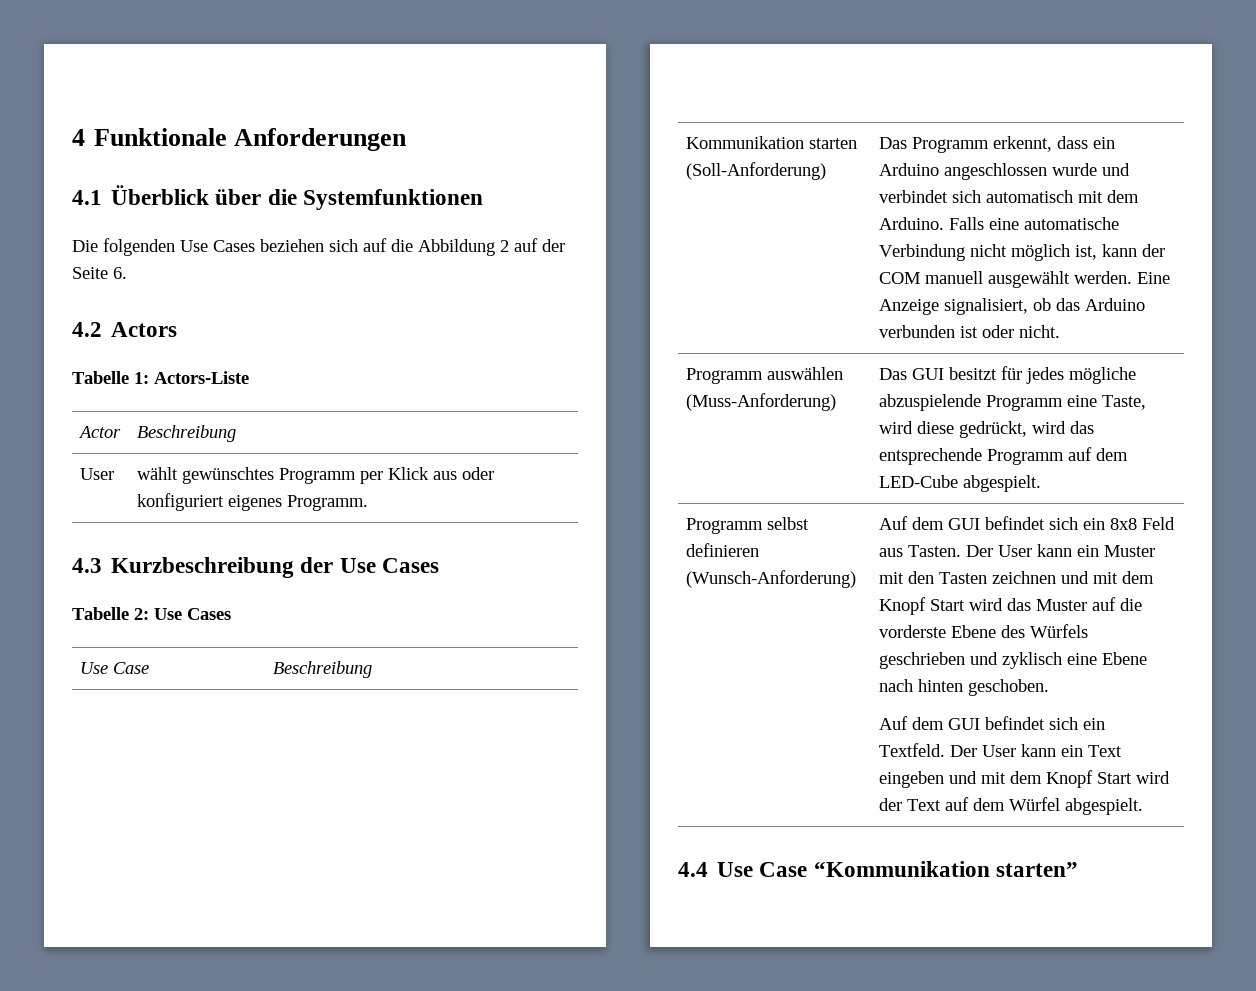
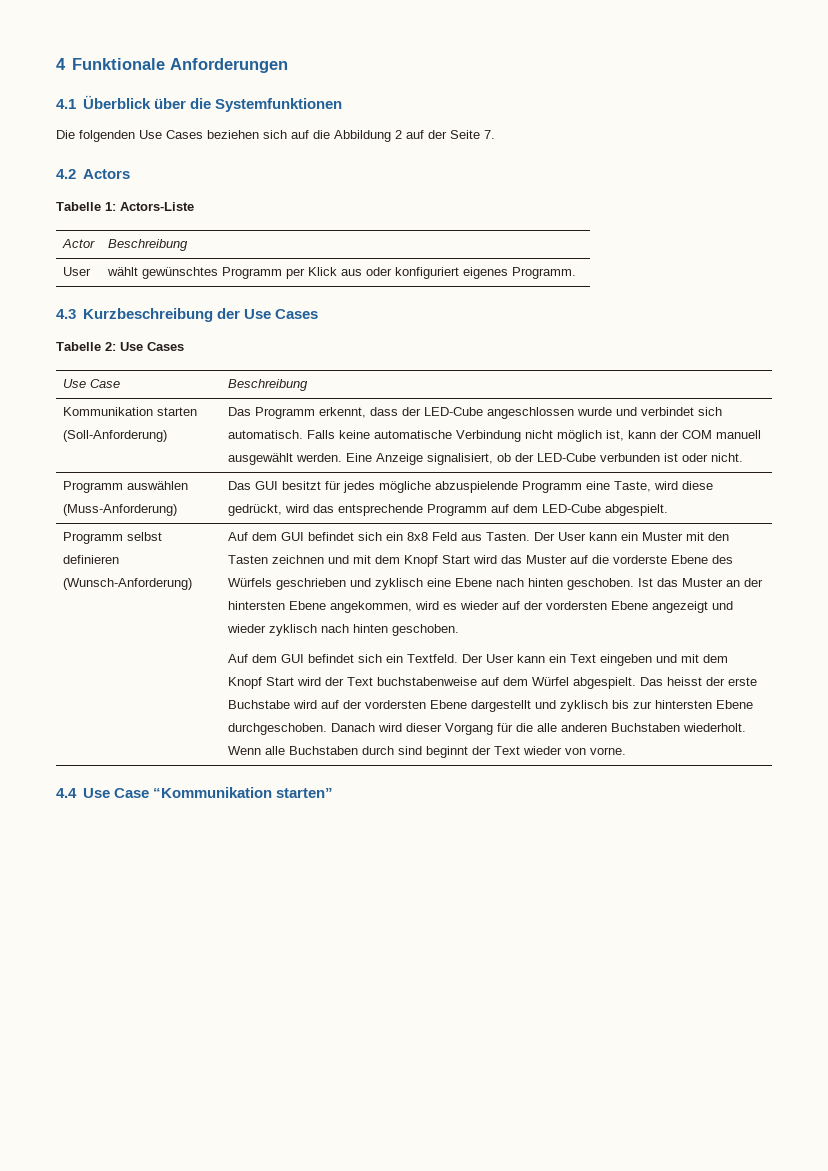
- Die folgenden Use Cases beziehen sich auf die Abbildung 2 auf der Seite 6.
+ Die folgenden Use Cases beziehen sich auf die Abbildung 2 auf der Seite 7.
- Das Programm erkennt, dass ein Arduino angeschlossen wurde und verbindet sich automatisch mit dem Arduino. Falls eine automatische Verbindung nicht möglich ist, kann der COM manuell ausgewählt werden.
+ Das Programm erkennt, dass der LED-Cube angeschlossen wurde und verbindet sich automatisch. Falls keine automatische Verbindung nicht möglich ist, kann der COM manuell ausgewählt werden.
- Eine Anzeige signalisiert, ob das Arduino verbunden ist oder nicht.
+ Eine Anzeige signalisiert, ob der LED-Cube verbunden ist oder nicht.
+ Ist das Muster an der hintersten Ebene angekommen, wird es wieder auf der vordersten Ebene angezeigt und wieder zyklisch nach hinten geschoben.
- Der User kann ein Text eingeben und mit dem Knopf Start wird der Text auf dem Würfel abgespielt.
+ Der User kann ein Text eingeben und mit dem Knopf Start wird der Text buchstabenweise auf dem Würfel abgespielt. Das heisst der erste Buchstabe wird auf der vordersten Ebene dargestellt und zyklisch bis zur hintersten Ebene durchgeschoben. Danach wird dieser Vorgang für die alle anderen Buchstaben wiederholt. Wenn alle Buchstaben durch sind beginnt der Text wieder von vorne.

